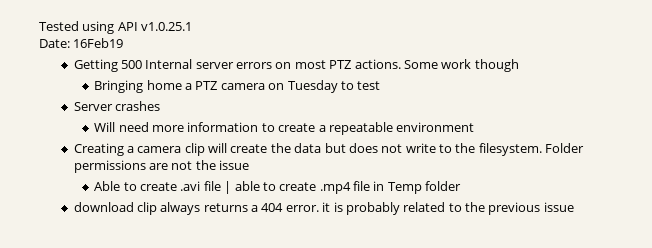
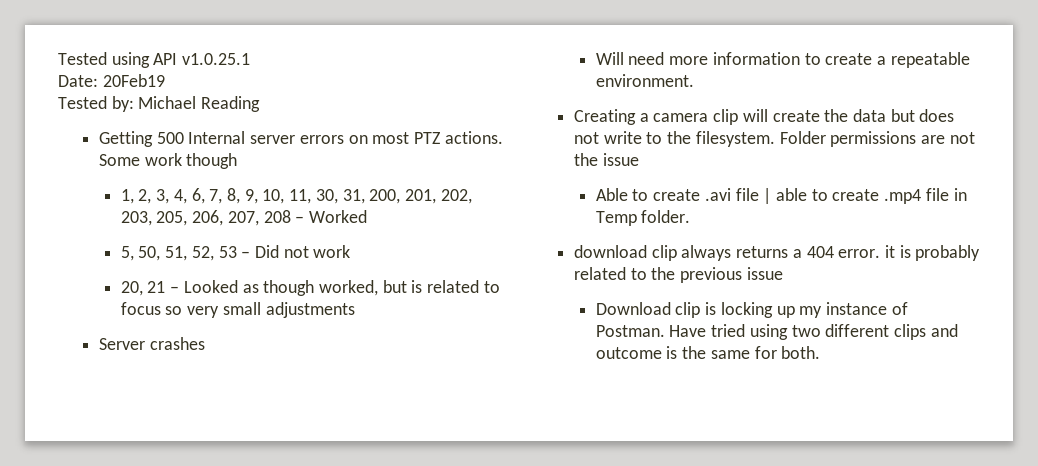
- Date: 16Feb19
+ Date: 20Feb19
+ Tested by: Michael Reading
- Bringing home a PTZ camera on Tuesday to test
+ 1, 2, 3, 4, 6, 7, 8, 9, 10, 11, 30, 31, 200, 201, 202, 203, 205, 206, 207, 208 – Worked
+ 5, 50, 51, 52, 53 – Did not work
+ 20, 21 – Looked as though worked, but is related to focus so very small adjustments
- Will need more information to create a repeatable environment
+ Will need more information to create a repeatable environment.
- Able to create .avi file | able to create .mp4 file in Temp folder
+ Able to create .avi file | able to create .mp4 file in Temp folder.
+ Download clip is locking up my instance of Postman. Have tried using two different clips and outcome is the same for both.

